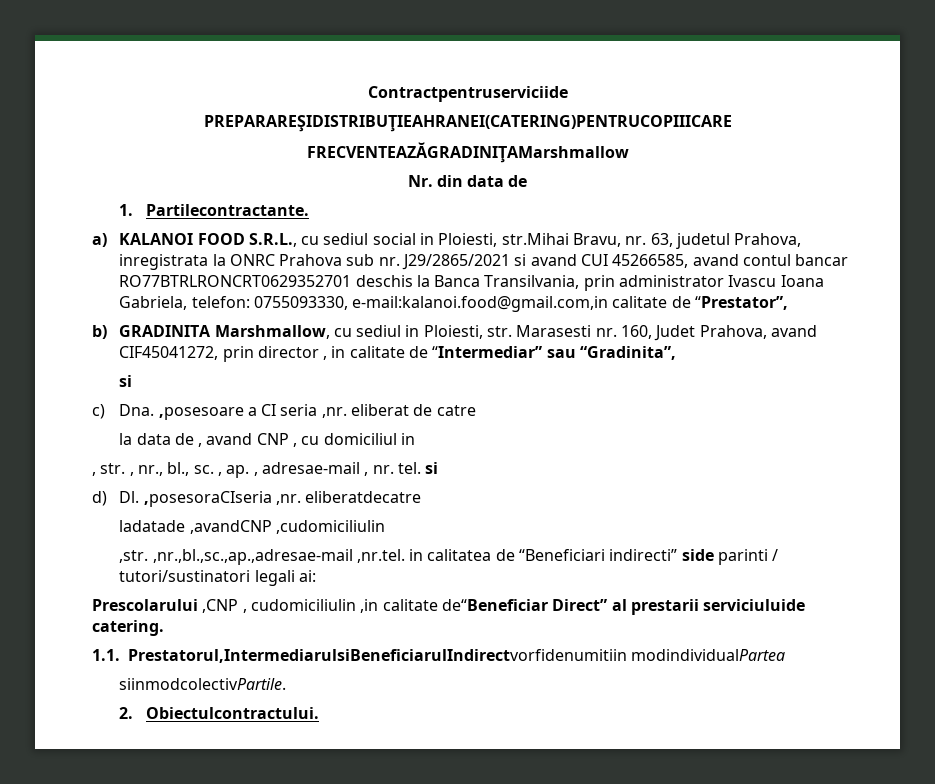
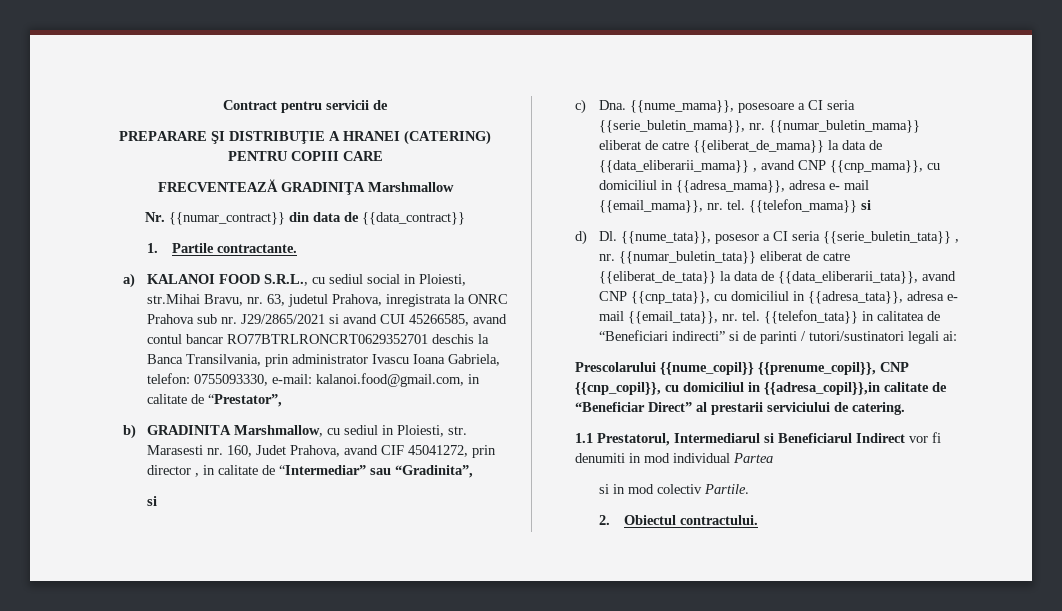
- Contractpentruserviciide
- PREPARAREŞIDISTRIBUŢIEAHRANEI(CATERING)PENTRUCOPIIICARE
- FRECVENTEAZĂGRADINIŢAMarshmallow
+ Contract pentru servicii de
+ PREPARARE ŞI DISTRIBUŢIE A HRANEI (CATERING) PENTRU COPIII CARE
+ FRECVENTEAZĂ GRADINIŢA Marshmallow
- Nr. din data de
+ Nr. {{numar_contract}} din data de {{data_contract}}
- 1. Partilecontractante.
+ 1. Partile contractante.
- a) KALANOI FOOD S.R.L., cu sediul social in Ploiesti, str.Mihai Bravu, nr. 63, judetul Prahova, inregistrata la ONRC Prahova sub nr. J29/2865/2021 si avand CUI 45266585, avand contul bancar RO77BTRLRONCRT0629352701 deschis la Banca Transilvania, prin administrator Ivascu Ioana Gabriela, telefon: 0755093330, e-mail:kalanoi.food@gmail.com,in calitate de “Prestator”,
+ a) KALANOI FOOD S.R.L., cu sediul social in Ploiesti, str.Mihai Bravu, nr. 63, judetul Prahova, inregistrata la ONRC Prahova sub nr. J29/2865/2021 si avand CUI 45266585, avand contul bancar RO77BTRLRONCRT0629352701 deschis la Banca Transilvania, prin administrator Ivascu Ioana Gabriela, telefon: 0755093330, e-mail: kalanoi.food@gmail.com, in calitate de “Prestator”,
- b) GRADINITA Marshmallow, cu sediul in Ploiesti, str. Marasesti nr. 160, Judet Prahova, avand CIF45041272, prin director , in calitate de “Intermediar” sau “Gradinita”,
+ b) GRADINITA Marshmallow, cu sediul in Ploiesti, str. Marasesti nr. 160, Judet Prahova, avand CIF 45041272, prin director , in calitate de “Intermediar” sau “Gradinita”,
- c) Dna. ,posesoare a CI seria ,nr. eliberat de catre
- la data de , avand CNP , cu domiciliul in
- , str. , nr., bl., sc. , ap. , adresae-mail , nr. tel. si
+ c) Dna. {{nume_mama}}, posesoare a CI seria {{serie_buletin_mama}}, nr. {{numar_buletin_mama}} eliberat de catre {{eliberat_de_mama}} la data de {{data_eliberarii_mama}} , avand CNP {{cnp_mama}}, cu domiciliul in {{adresa_mama}}, adresa e- mail {{email_mama}}, nr. tel. {{telefon_mama}} si
- d) Dl. ,posesoraCIseria ,nr. eliberatdecatre
- ladatade ,avandCNP ,cudomiciliulin
- ,str. ,nr.,bl.,sc.,ap.,adresae-mail ,nr.tel. in calitatea de “Beneficiari indirecti” side parinti / tutori/sustinatori legali ai:
+ d) Dl. {{nume_tata}}, posesor a CI seria {{serie_buletin_tata}} , nr. {{numar_buletin_tata}} eliberat de catre {{eliberat_de_tata}} la data de {{data_eliberarii_tata}}, avand CNP {{cnp_tata}}, cu domiciliul in {{adresa_tata}}, adresa e- mail {{email_tata}}, nr. tel. {{telefon_tata}} in calitatea de “Beneficiari indirecti” si de parinti / tutori/sustinatori legali ai:
- Prescolarului ,CNP , cudomiciliulin ,in calitate de“Beneficiar Direct” al prestarii serviciuluide catering.
+ Prescolarului {{nume_copil}} {{prenume_copil}}, CNP {{cnp_copil}}, cu domiciliul in {{adresa_copil}},in calitate de “Beneficiar Direct” al prestarii serviciului de catering.
- 1.1. Prestatorul,IntermediarulsiBeneficiarulIndirectvorfidenumitiin modindividualPartea
- siinmodcolectivPartile.
+ 1.1 Prestatorul, Intermediarul si Beneficiarul Indirect vor fi denumiti in mod individual Partea
+ si in mod colectiv Partile.
- 2. Obiectulcontractului.
+ 2. Obiectul contractului.

